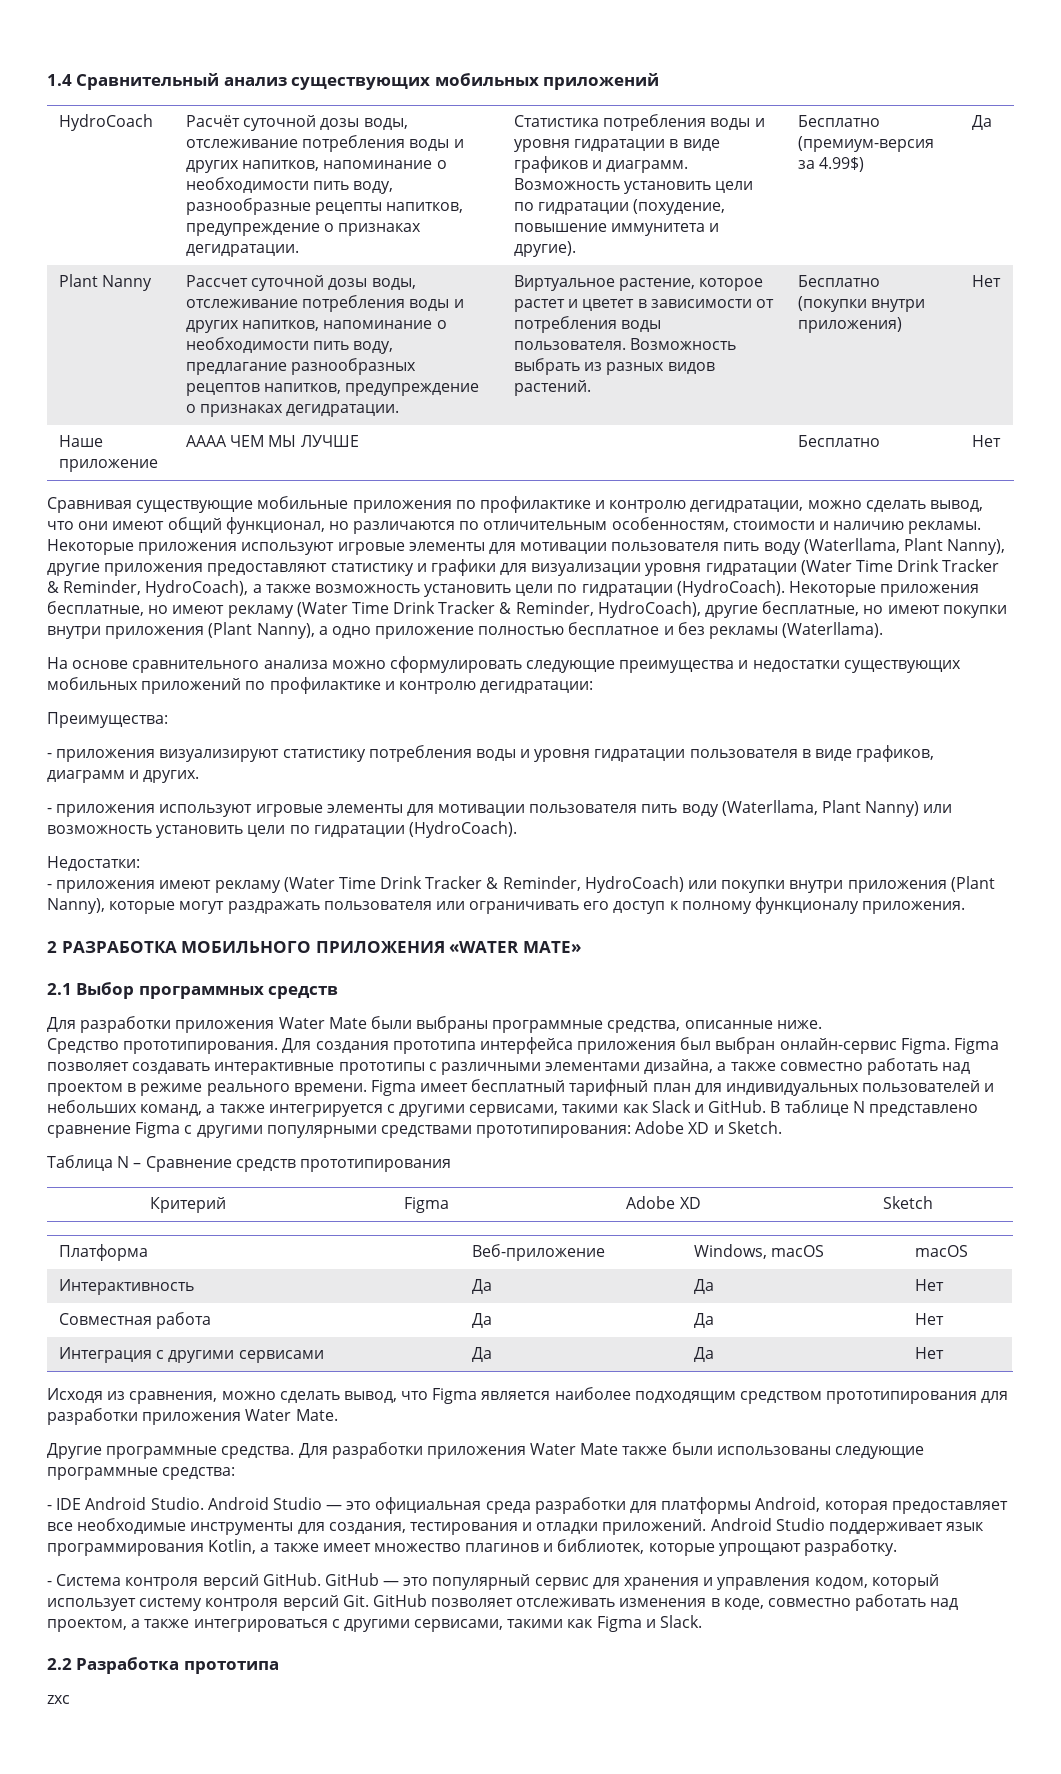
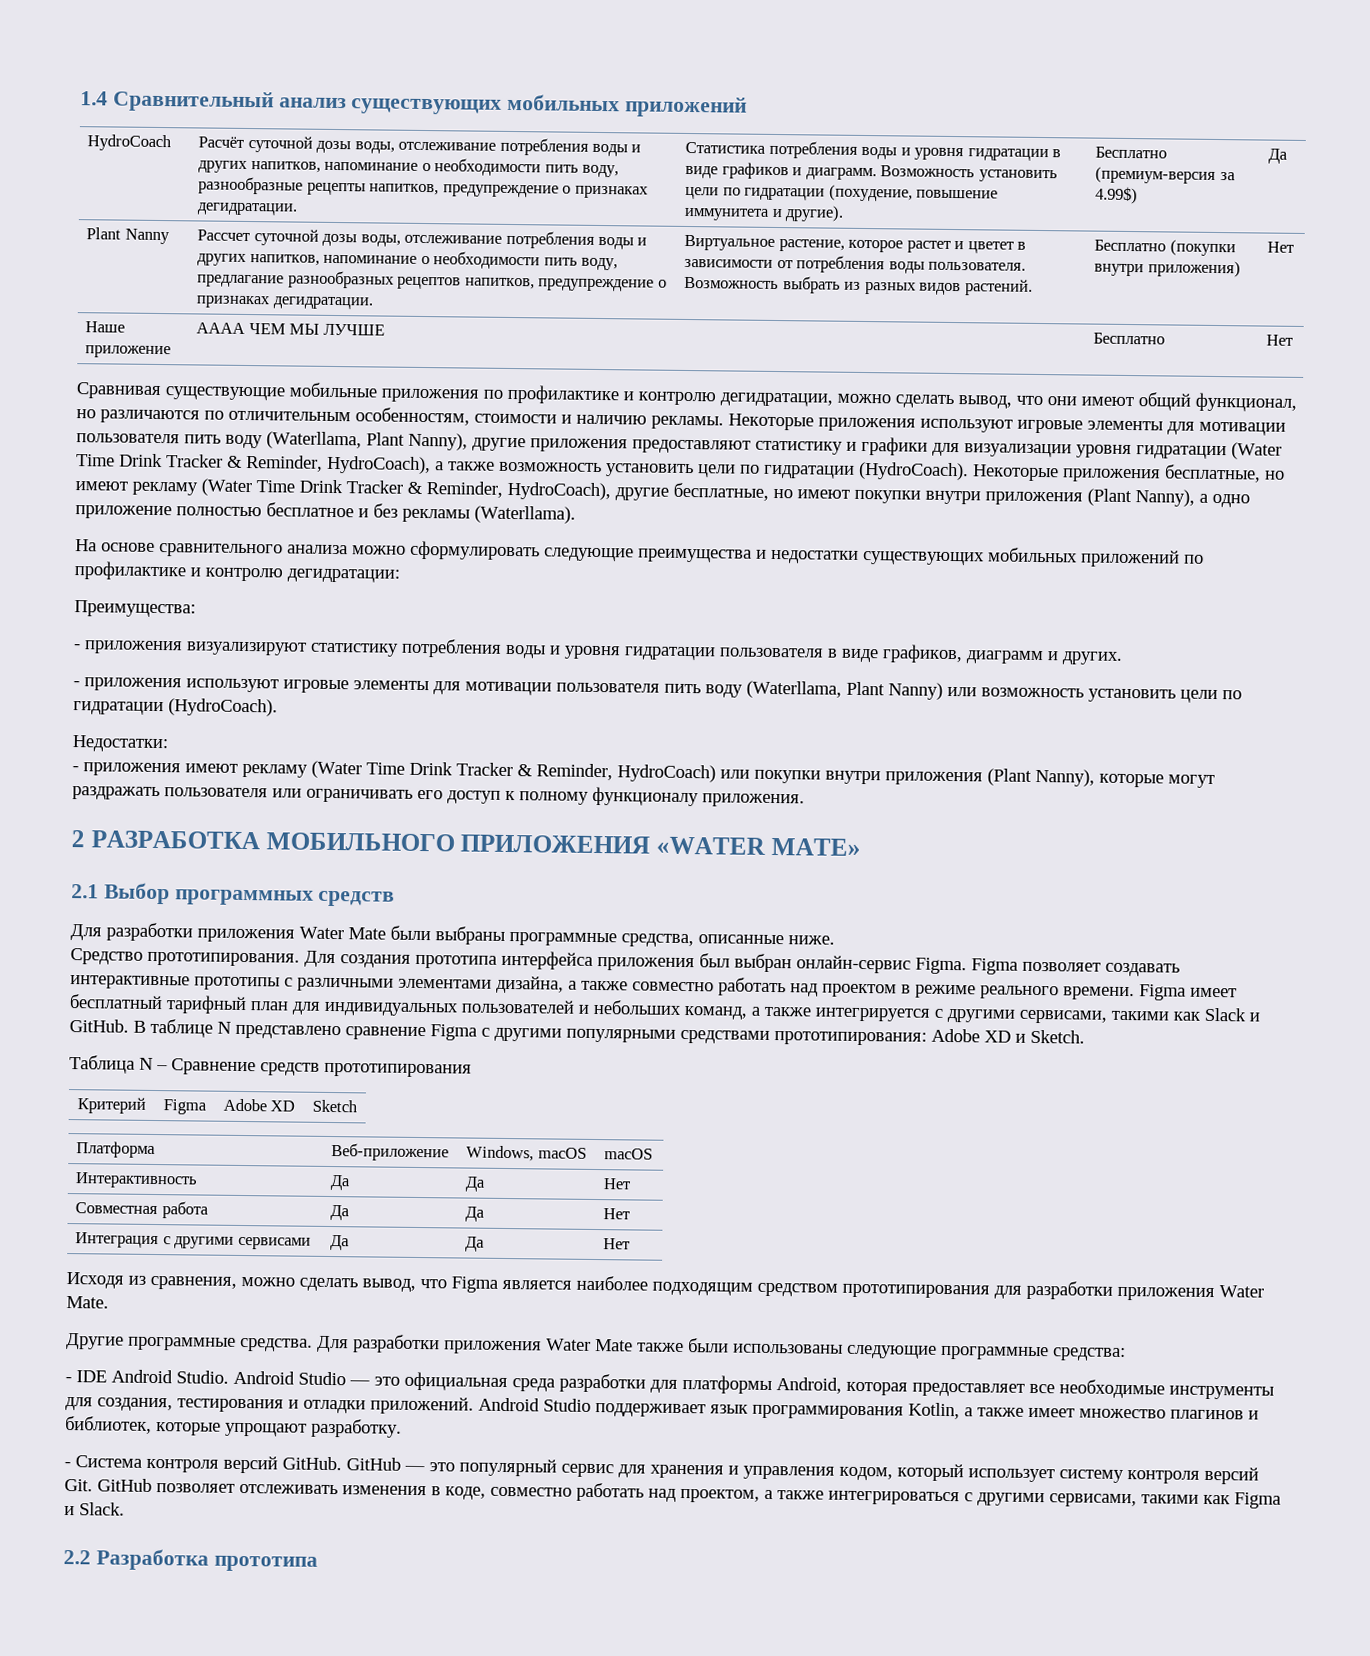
- zxc

